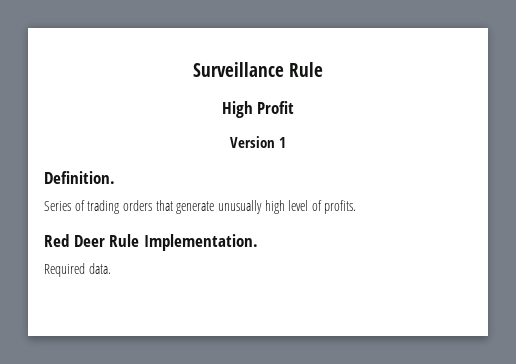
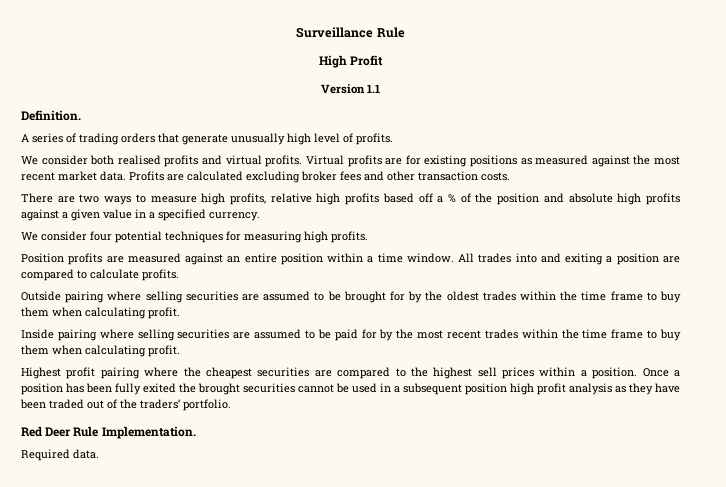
- Version 1
+ Version 1.1
- Series of trading orders that generate unusually high level of profits.
+ A series of trading orders that generate unusually high level of profits.
+ We consider both realised profits and virtual profits. Virtual profits are for existing positions as measured against the most recent market data. Profits are calculated excluding broker fees and other transaction costs.
+ There are two ways to measure high profits, relative high profits based off a % of the position and absolute high profits against a given value in a specified currency.
+ We consider four potential techniques for measuring high profits.
+ Position profits are measured against an entire position within a time window. All trades into and exiting a position are compared to calculate profits.
+ Outside pairing where selling securities are assumed to be brought for by the oldest trades within the time frame to buy them when calculating profit.
+ Inside pairing where selling securities are assumed to be paid for by the most recent trades within the time frame to buy them when calculating profit.
+ Highest profit pairing where the cheapest securities are compared to the highest sell prices within a position. Once a position has been fully exited the brought securities cannot be used in a subsequent position high profit analysis as they have been traded out of the traders’ portfolio.

